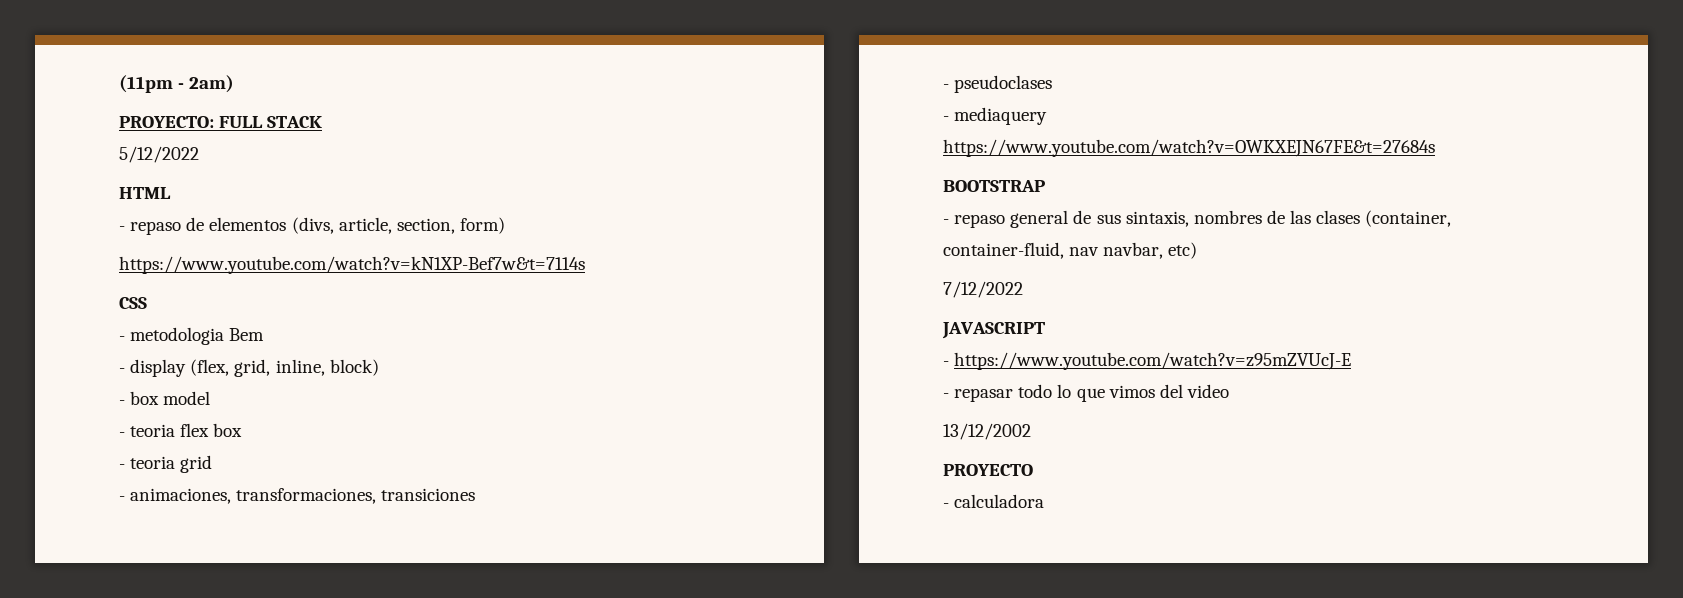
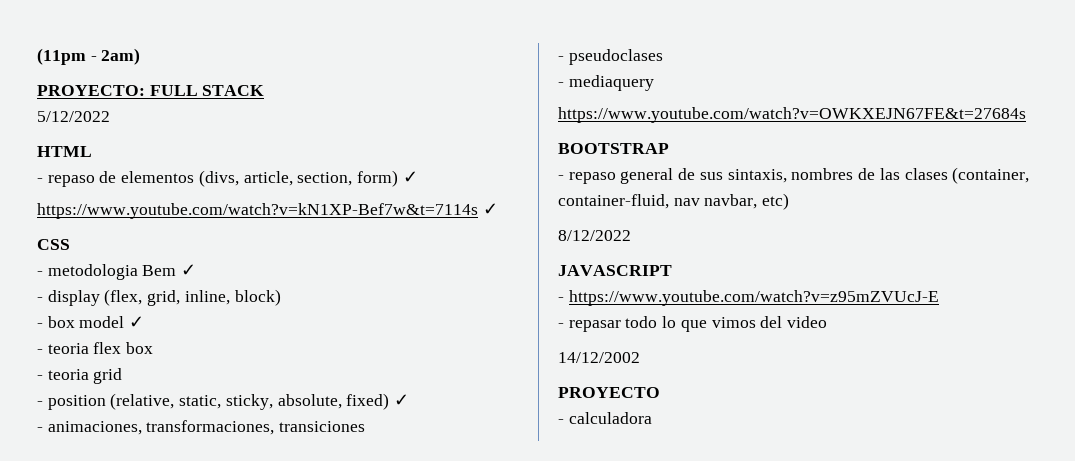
- - repaso de elementos (divs, article, section, form)
+ - repaso de elementos (divs, article, section, form) ✓
- https://www.youtube.com/watch?v=kN1XP-Bef7w&t=7114s
+ https://www.youtube.com/watch?v=kN1XP-Bef7w&t=7114s ✓
- - metodologia Bem
+ - metodologia Bem ✓
- - box model
+ - box model ✓
+ - position (relative, static, sticky, absolute, fixed) ✓
- 7/12/2022
+ 8/12/2022
- 13/12/2002
+ 14/12/2002

